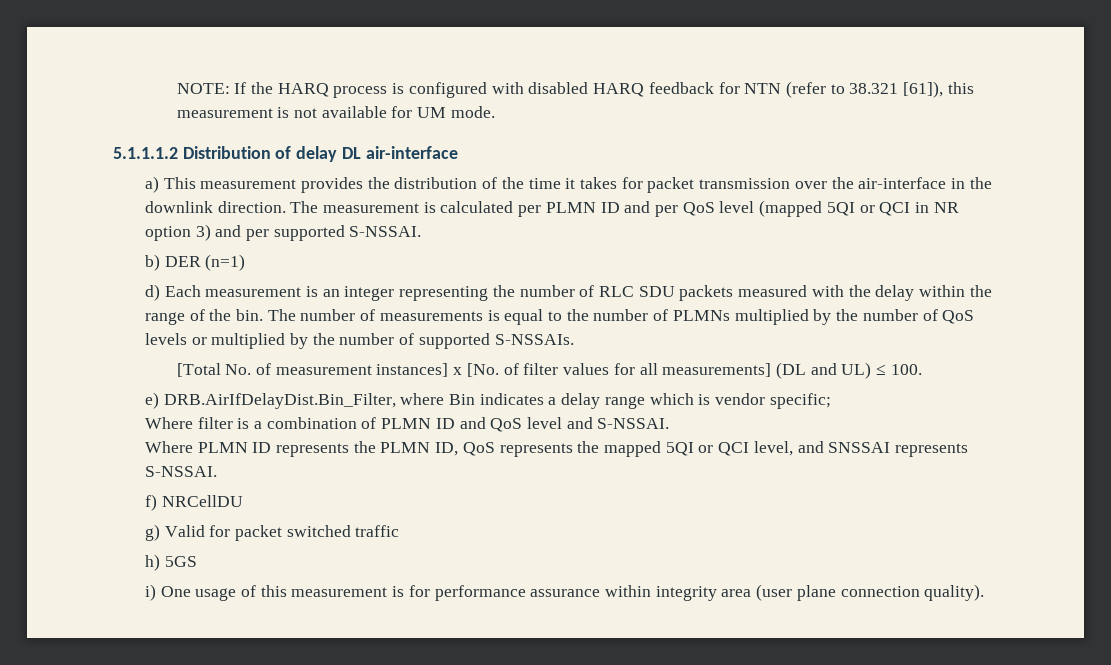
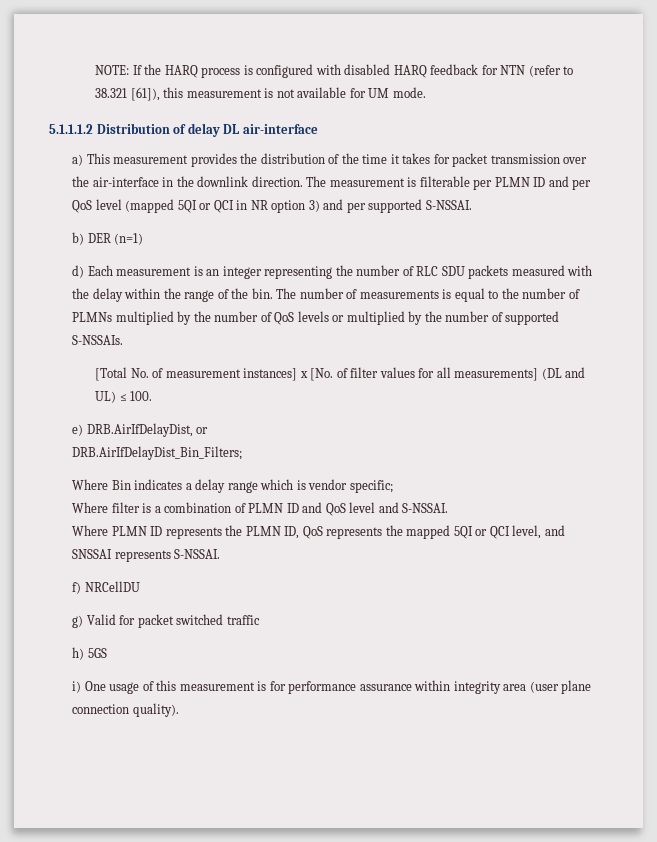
- The measurement is calculated per PLMN ID and per QoS level (mapped 5QI or QCI in NR option 3) and per supported S-NSSAI.
+ The measurement is filterable per PLMN ID and per QoS level (mapped 5QI or QCI in NR option 3) and per supported S-NSSAI.
- e) DRB.AirIfDelayDist.Bin_Filter, where Bin indicates a delay range which is vendor specific;
+ e) DRB.AirIfDelayDist, or
+ DRB.AirIfDelayDist_Bin_Filters;
+ Where Bin indicates a delay range which is vendor specific;

